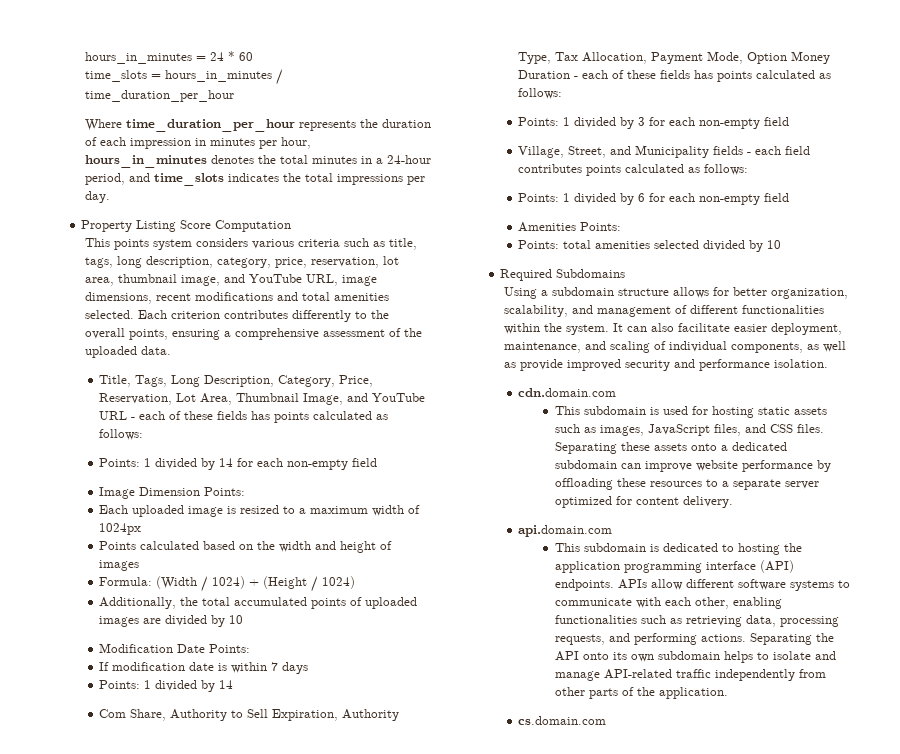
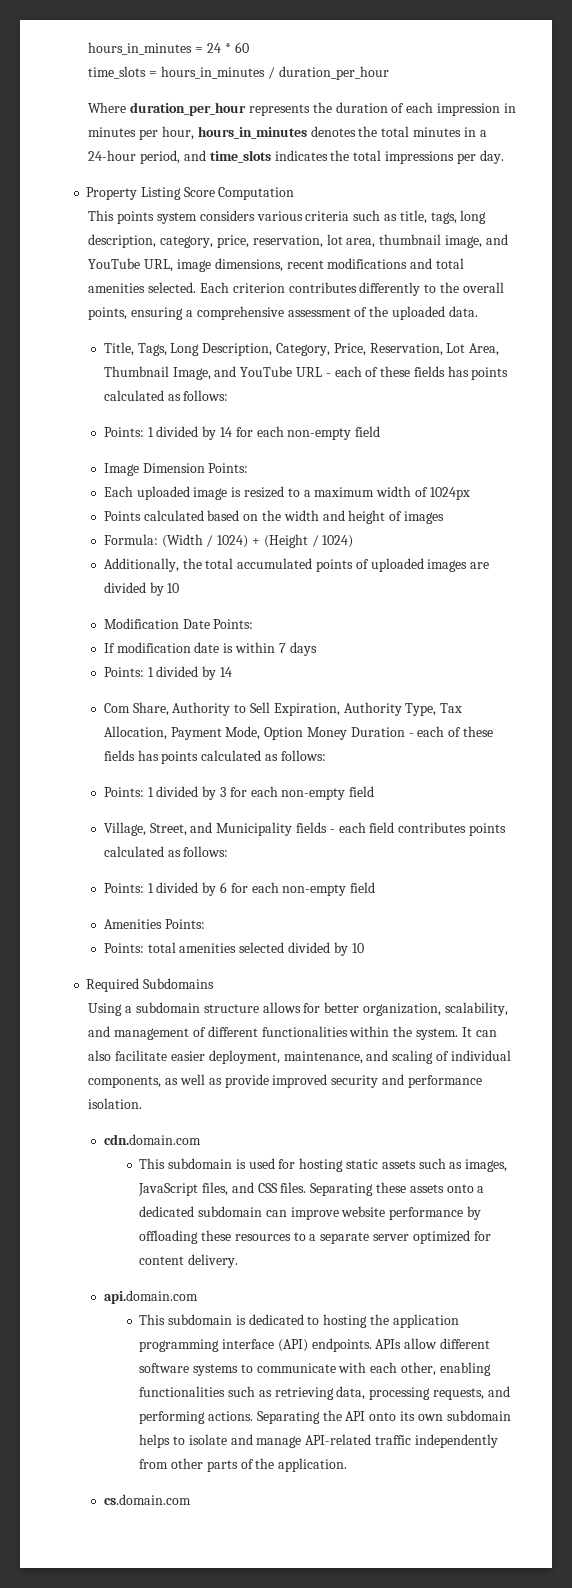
- time_slots = hours_in_minutes / time_duration_per_hour
+ time_slots = hours_in_minutes / duration_per_hour
- Where time_duration_per_hour represents the duration of each impression in minutes per hour, hours_in_minutes denotes the total minutes in a 24-hour period, and time_slots indicates the total impressions per day.
+ Where duration_per_hour represents the duration of each impression in minutes per hour, hours_in_minutes denotes the total minutes in a 24-hour period, and time_slots indicates the total impressions per day.

